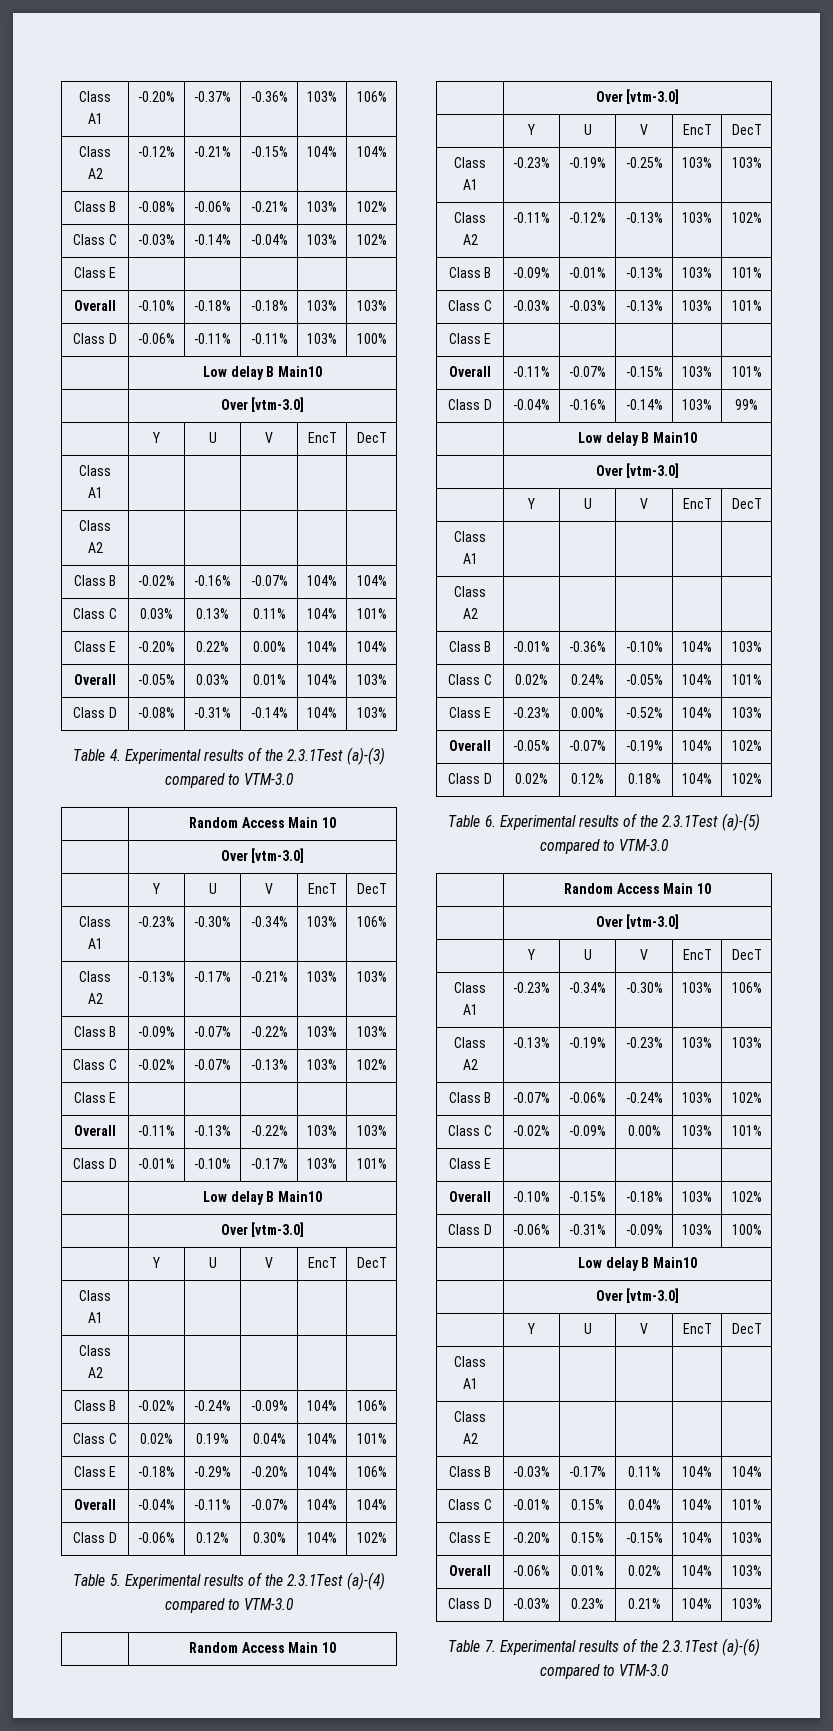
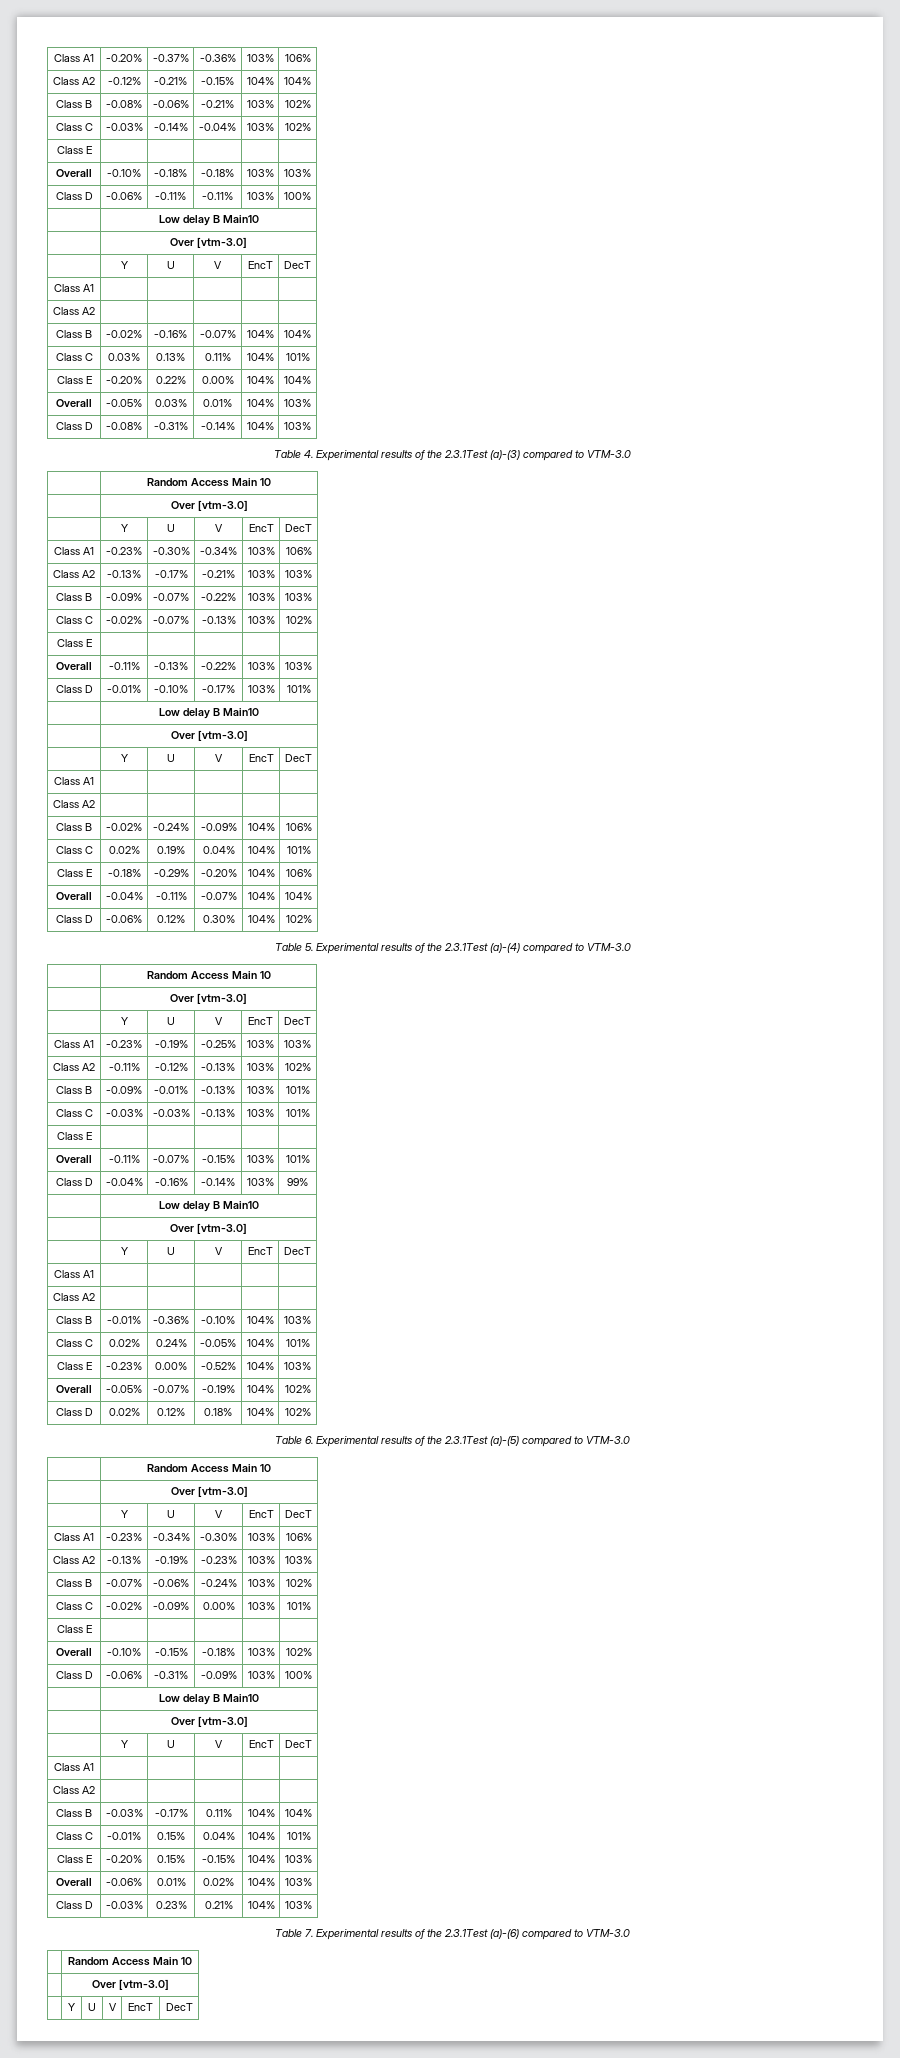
  Table 7. Experimental results of the 2.3.1Test (a)-(6) compared to VTM-3.0
+ | Random Access Main 10
+ | Over [vtm-3.0]
+ | Y | U | V | EncT | DecT

